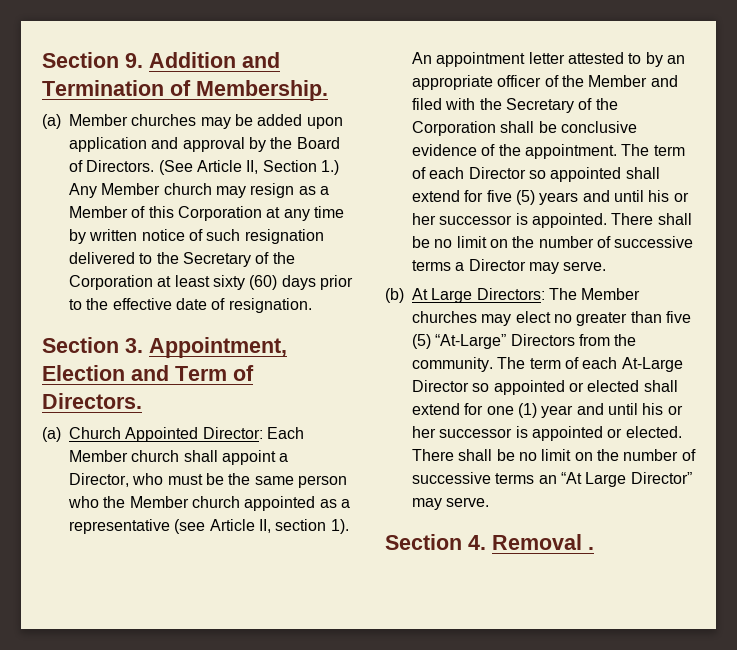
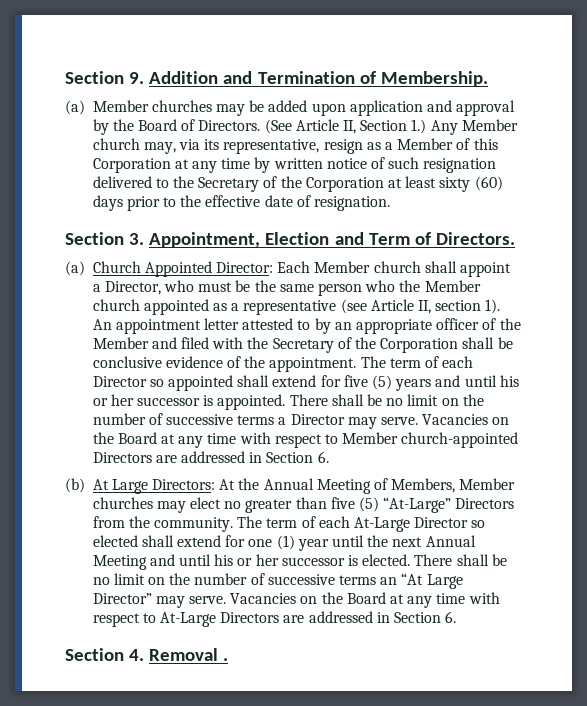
- (See Article II, Section 1.) Any Member church may resign as a Member of this Corporation at any time by written notice of such resignation delivered to the Secretary of the Corporation at least sixty (60) days prior to the effective date of resignation.
+ (See Article II, Section 1.) Any Member church may, via its representative, resign as a Member of this Corporation at any time by written notice of such resignation delivered to the Secretary of the Corporation at least sixty (60) days prior to the effective date of resignation.
- There shall be no limit on the number of successive terms a Director may serve.
- (b) At Large Directors: The Member churches may elect no greater than five (5) “At-Large” Directors from the community.
+ There shall be no limit on the number of successive terms a Director may serve. Vacancies on the Board at any time with respect to Member church-appointed Directors are addressed in Section 6.
+ (b) At Large Directors: At the Annual Meeting of Members, Member churches may elect no greater than five (5) “At-Large” Directors from the community.
- The term of each At-Large Director so appointed or elected shall extend for one (1) year and until his or her successor is appointed or elected.
+ The term of each At-Large Director so elected shall extend for one (1) year until the next Annual Meeting and until his or her successor is elected.
+ Vacancies on the Board at any time with respect to At-Large Directors are addressed in Section 6.

